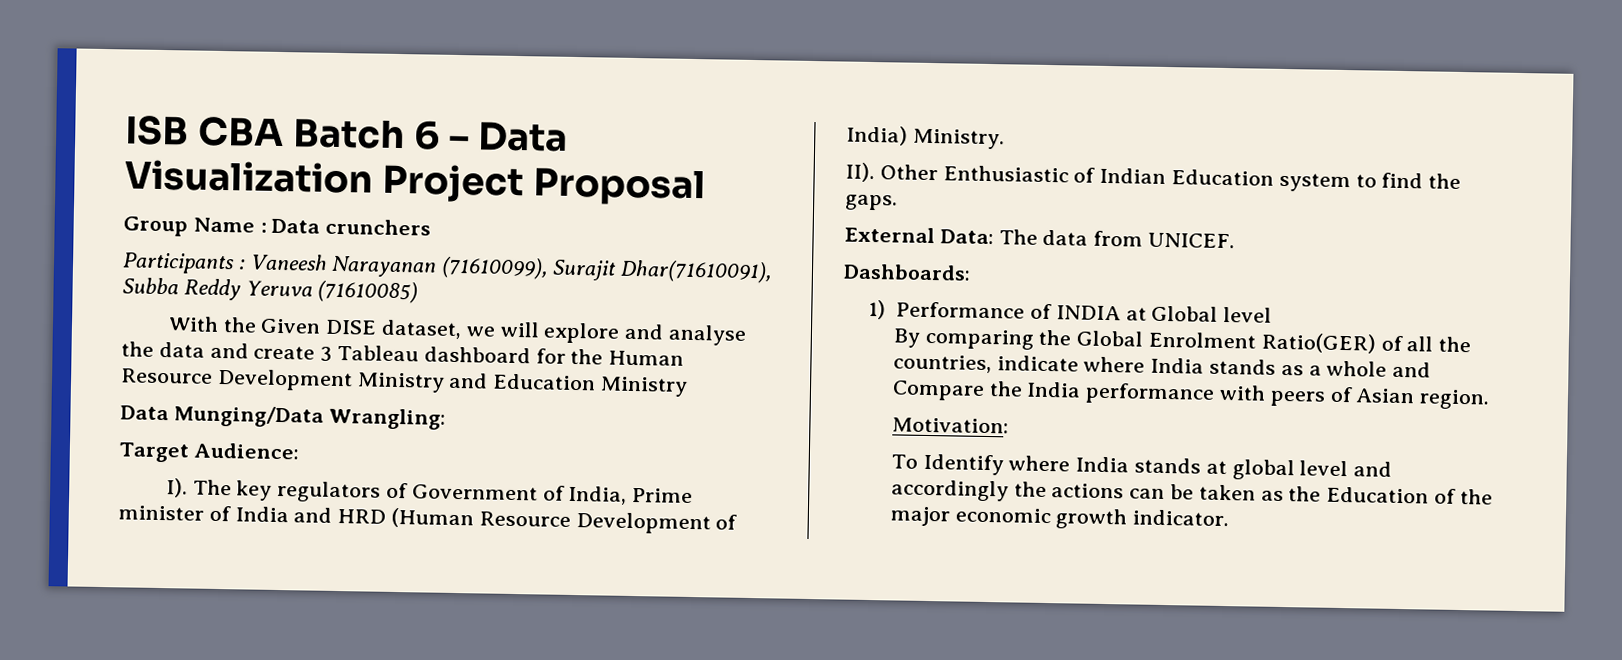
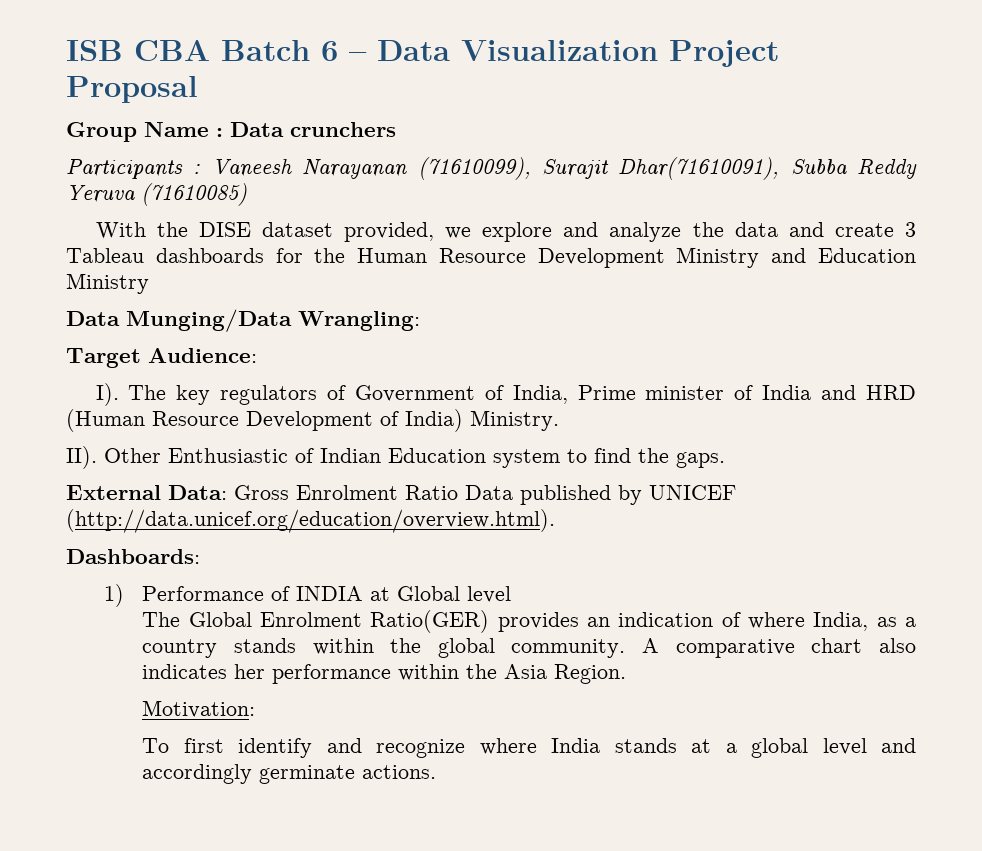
- With the Given DISE dataset, we will explore and analyse the data and create 3 Tableau dashboard for the Human Resource Development Ministry and Education Ministry
+ With the DISE dataset provided, we explore and analyze the data and create 3 Tableau dashboards for the Human Resource Development Ministry and Education Ministry
- External Data: The data from UNICEF.
+ External Data: Gross Enrolment Ratio Data published by UNICEF (http://data.unicef.org/education/overview.html).
- By comparing the Global Enrolment Ratio(GER) of all the countries, indicate where India stands as a whole and Compare the India performance with peers of Asian region.
+ The Global Enrolment Ratio(GER) provides an indication of where India, as a country stands within the global community. A comparative chart also indicates her performance within the Asia Region.
  Motivation:
- To Identify where India stands at global level and accordingly the actions can be taken as the Education of the major economic growth indicator.
+ To first identify and recognize where India stands at a global level and accordingly germinate actions.

